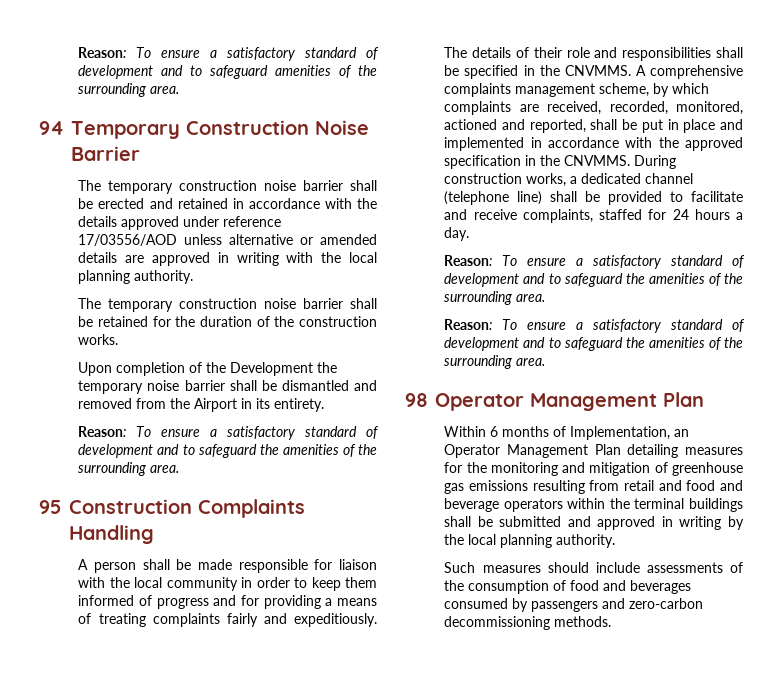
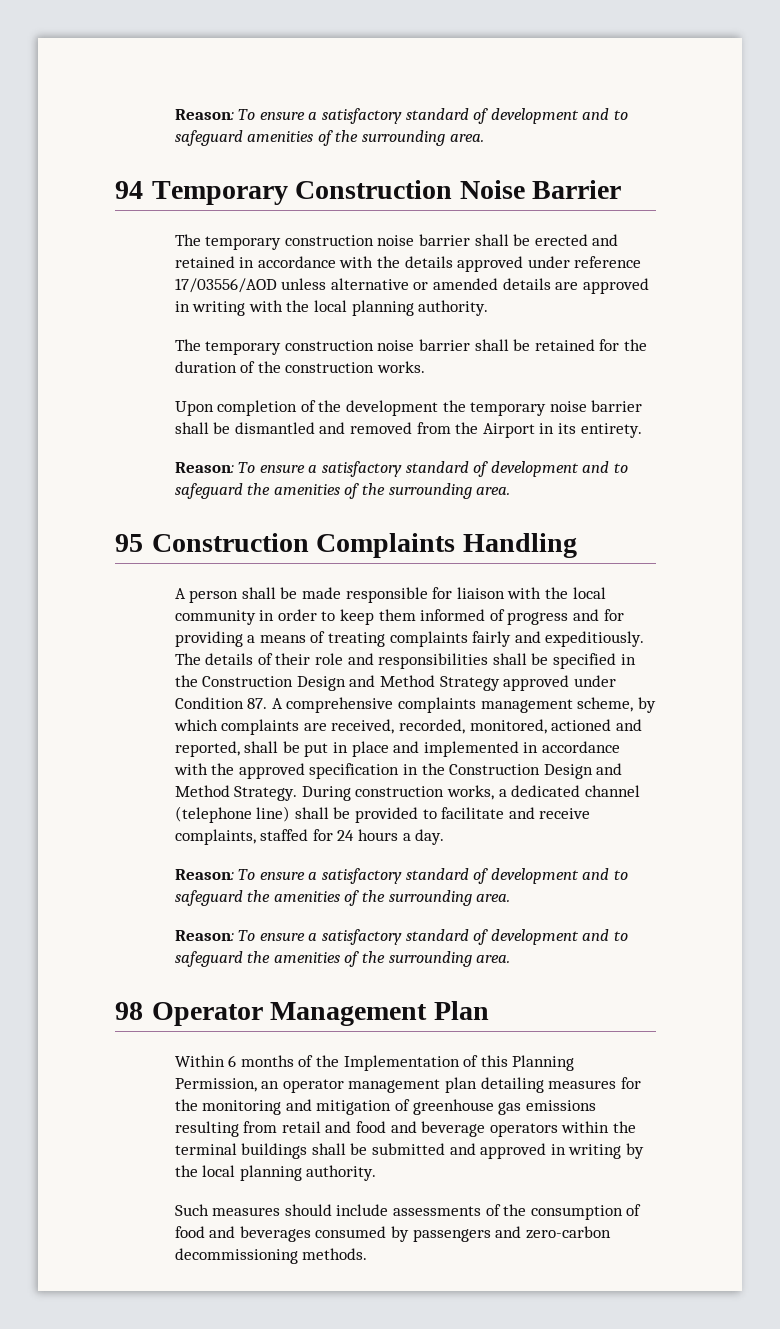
- Upon completion of the Development the temporary noise barrier shall be dismantled and removed from the Airport in its entirety.
+ Upon completion of the development the temporary noise barrier shall be dismantled and removed from the Airport in its entirety.
- The details of their role and responsibilities shall be specified in the CNVMMS. A comprehensive complaints management scheme, by which complaints are received, recorded, monitored, actioned and reported, shall be put in place and implemented in accordance with the approved specification in the CNVMMS.
+ The details of their role and responsibilities shall be specified in the Construction Design and Method Strategy approved under Condition 87. A comprehensive complaints management scheme, by which complaints are received, recorded, monitored, actioned and reported, shall be put in place and implemented in accordance with the approved specification in the Construction Design and Method Strategy.
- Within 6 months of Implementation, an Operator Management Plan detailing measures for the monitoring and mitigation of greenhouse gas emissions resulting from retail and food and beverage operators within the terminal buildings shall be submitted and approved in writing by the local planning authority.
+ Within 6 months of the Implementation of this Planning Permission, an operator management plan detailing measures for the monitoring and mitigation of greenhouse gas emissions resulting from retail and food and beverage operators within the terminal buildings shall be submitted and approved in writing by the local planning authority.

